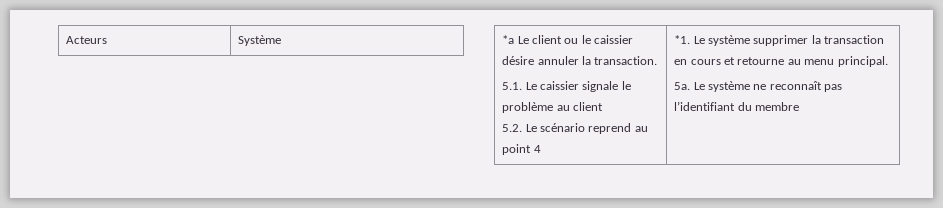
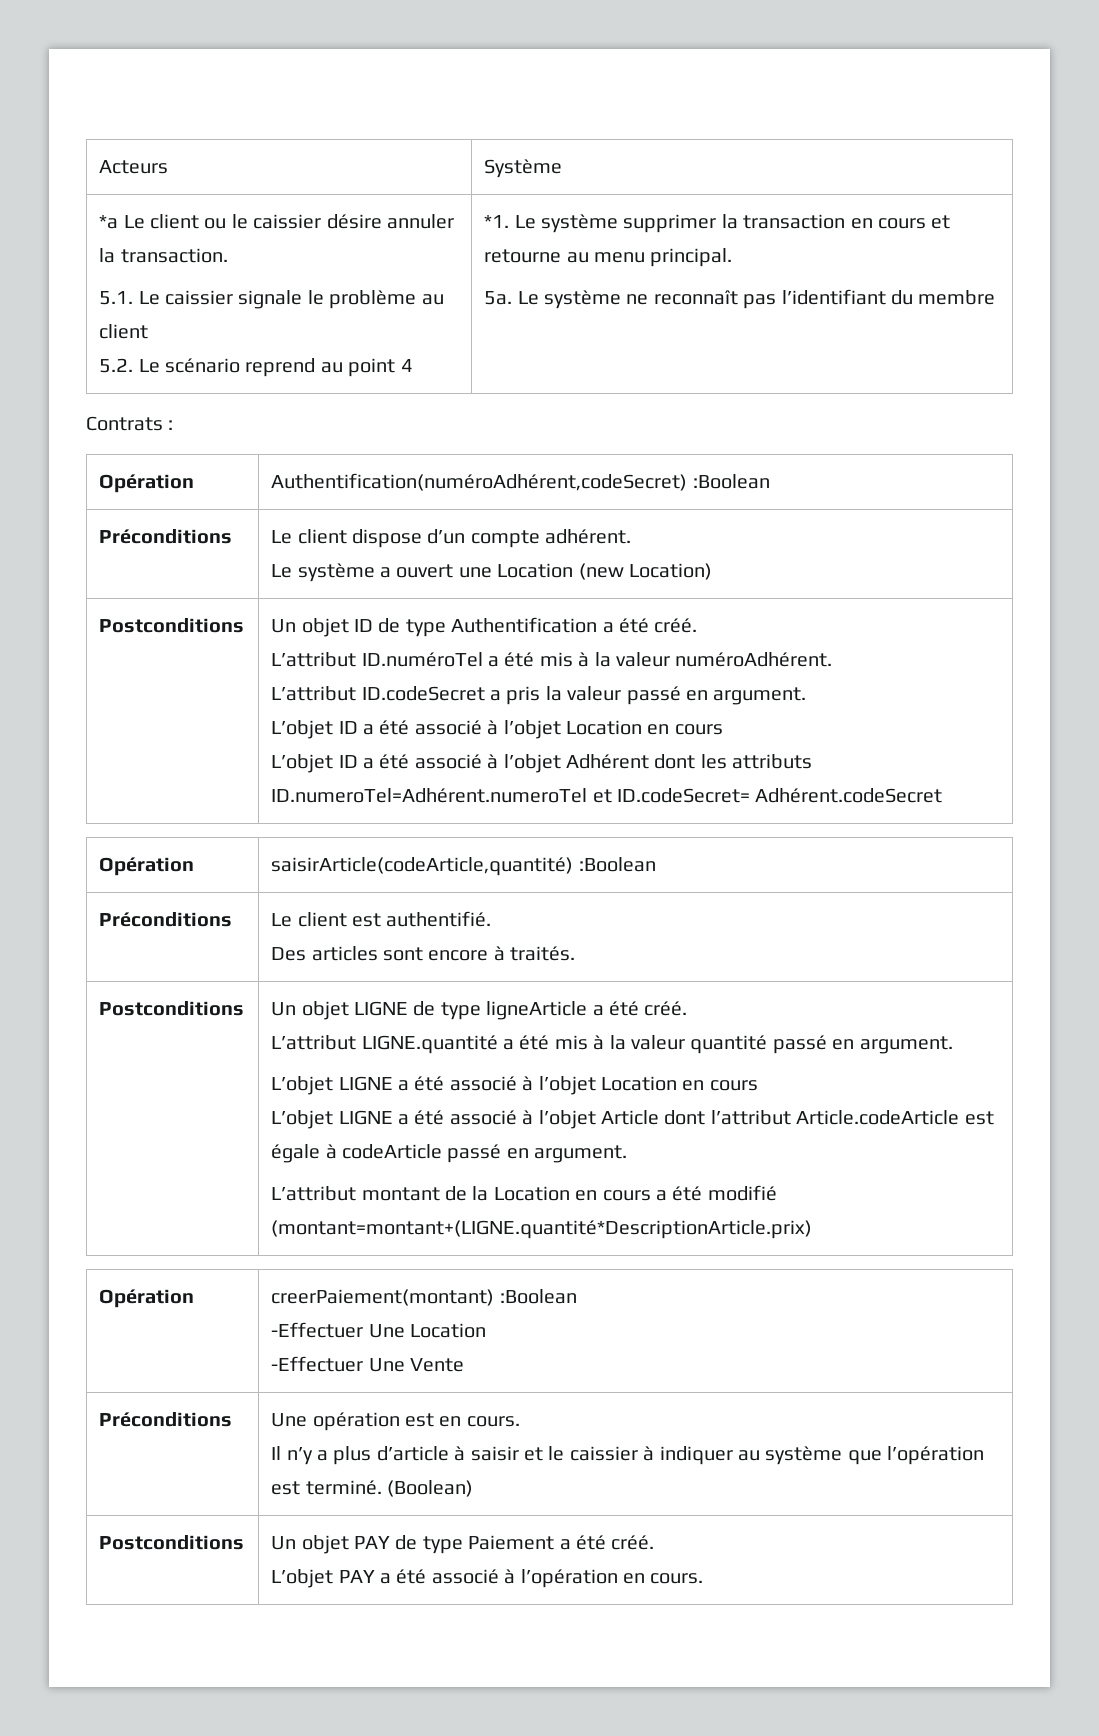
+ Contrats :
+ Opération | Authentification(numéroAdhérent,codeSecret) :Boolean
+ Préconditions | Le client dispose d’un compte adhérent.
+ Le système a ouvert une Location (new Location)
+ Postconditions | Un objet ID de type Authentification a été créé.
+ L’attribut ID.numéroTel a été mis à la valeur numéroAdhérent.
+ L’attribut ID.codeSecret a pris la valeur passé en argument.
+ L’objet ID a été associé à l’objet Location en cours
+ L’objet ID a été associé à l’objet Adhérent dont les attributs ID.numeroTel=Adhérent.numeroTel et ID.codeSecret= Adhérent.codeSecret
+ Opération | saisirArticle(codeArticle,quantité) :Boolean
+ Préconditions | Le client est authentifié.
+ Des articles sont encore à traités.
+ Postconditions | Un objet LIGNE de type ligneArticle a été créé.
+ L’attribut LIGNE.quantité a été mis à la valeur quantité passé en argument.
+ L’objet LIGNE a été associé à l’objet Location en cours
+ L’objet LIGNE a été associé à l’objet Article dont l’attribut Article.codeArticle est égale à codeArticle passé en argument.
+ L’attribut montant de la Location en cours a été modifié (montant=montant+(LIGNE.quantité*DescriptionArticle.prix)
+ Opération | creerPaiement(montant) :Boolean
+ -Effectuer Une Location
+ -Effectuer Une Vente
+ Préconditions | Une opération est en cours.
+ Il n’y a plus d’article à saisir et le caissier à indiquer au système que l’opération est terminé. (Boolean)
+ Postconditions | Un objet PAY de type Paiement a été créé.
+ L’objet PAY a été associé à l’opération en cours.

